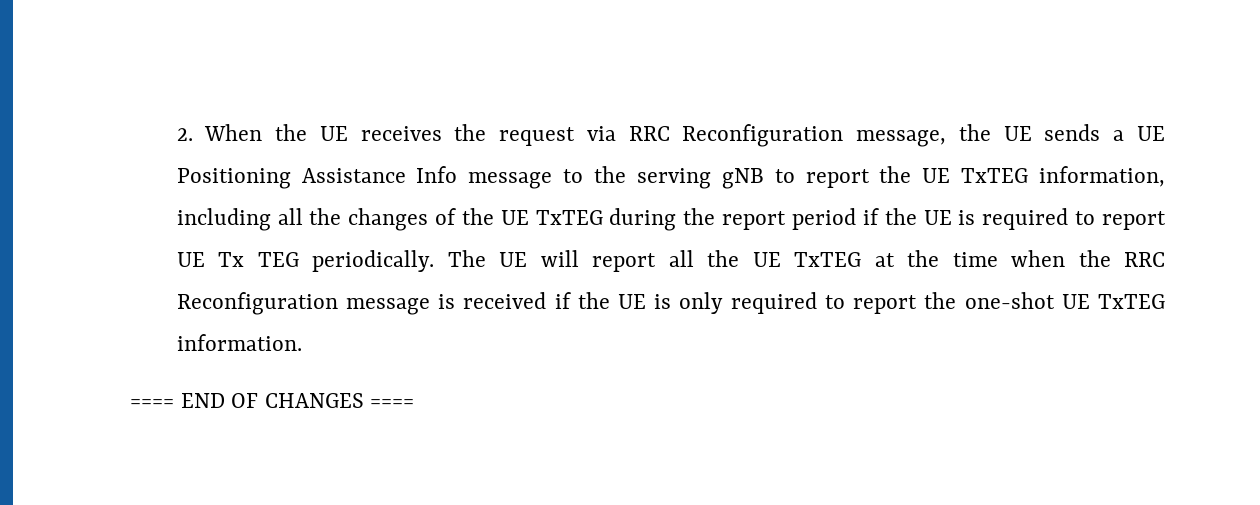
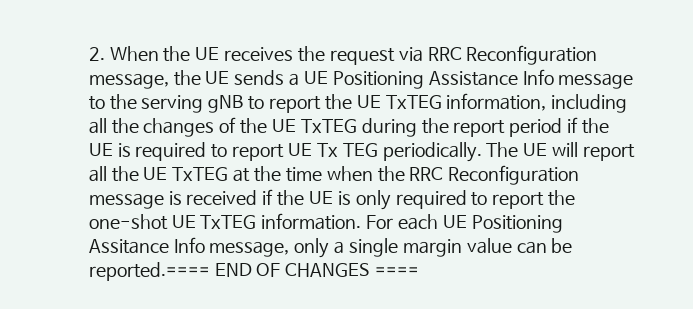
- The UE will report all the UE TxTEG at the time when the RRC Reconfiguration message is received if the UE is only required to report the one-shot UE TxTEG information.
- ==== END OF CHANGES ====
+ The UE will report all the UE TxTEG at the time when the RRC Reconfiguration message is received if the UE is only required to report the one-shot UE TxTEG information. For each UE Positioning Assitance Info message, only a single margin value can be reported.==== END OF CHANGES ====

